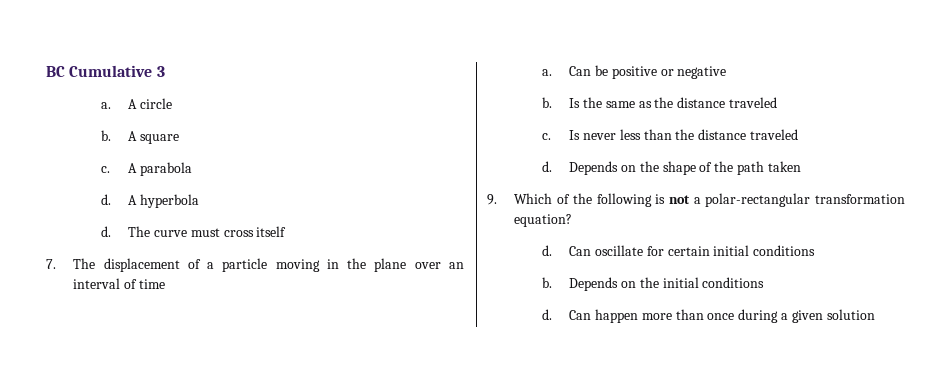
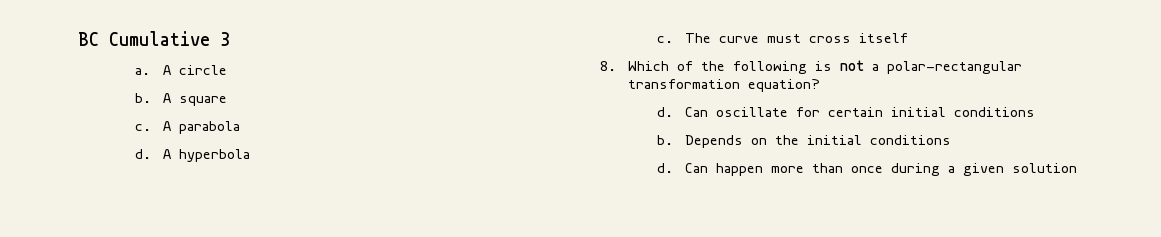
  A hyperbola
- d.
+ c.
- 7. The displacement of a particle moving in the plane over an interval of time
- a. Can be positive or negative
- b. Is the same as the distance traveled
- c. Is never less than the distance traveled
- d. Depends on the shape of the path taken
- 9. Which of the following is not a polar-rectangular transformation equation?
+ 8. Which of the following is not a polar-rectangular transformation equation?

